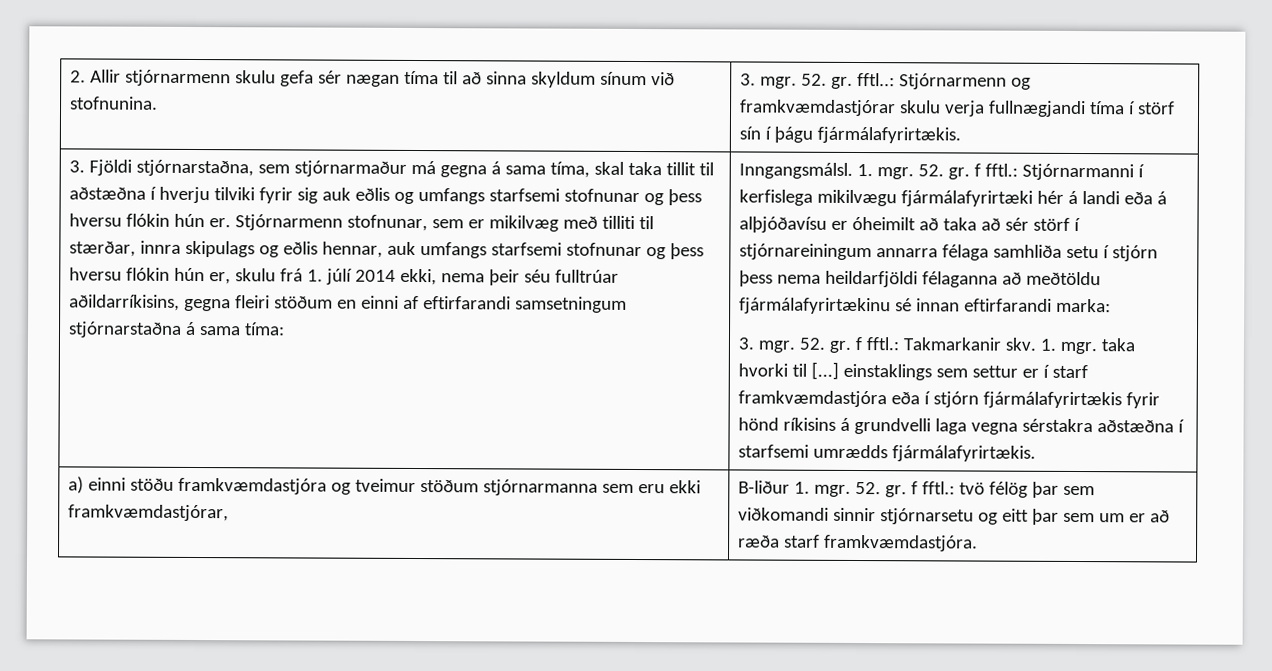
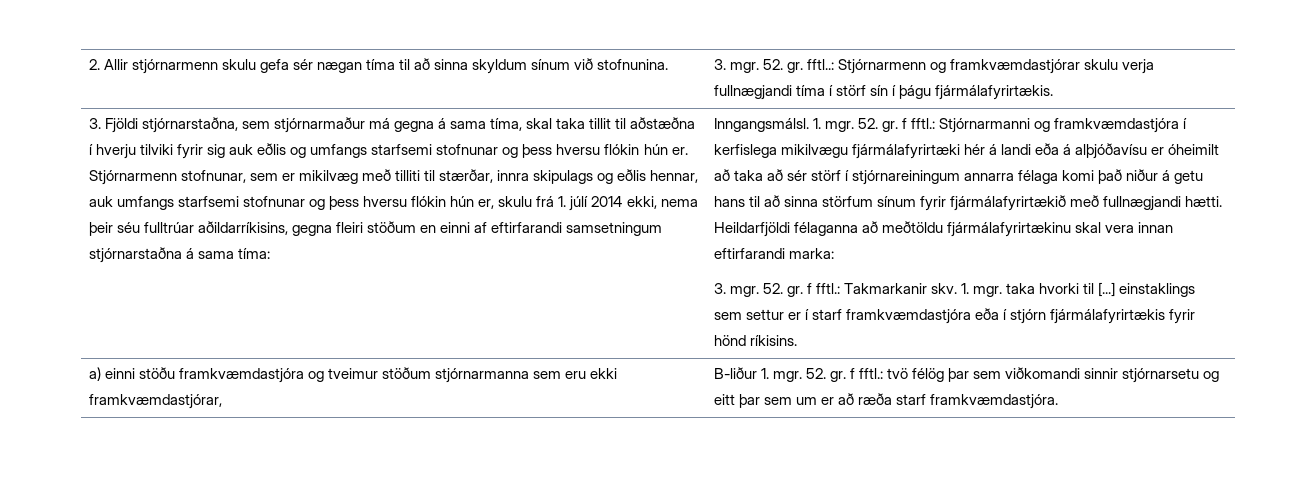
- 52. gr. f fftl.: Stjórnarmanni í kerfislega mikilvægu fjármálafyrirtæki hér á landi eða á alþjóðavísu er óheimilt að taka að sér störf í stjórnareiningum annarra félaga samhliða setu í stjórn þess nema heildarfjöldi félaganna að meðtöldu fjármálafyrirtækinu sé innan eftirfarandi marka:
+ 52. gr. f fftl.: Stjórnarmanni og framkvæmdastjóra í kerfislega mikilvægu fjármálafyrirtæki hér á landi eða á alþjóðavísu er óheimilt að taka að sér störf í stjórnareiningum annarra félaga komi það niður á getu hans til að sinna störfum sínum fyrir fjármálafyrirtækið með fullnægjandi hætti. Heildarfjöldi félaganna að meðtöldu fjármálafyrirtækinu skal vera innan eftirfarandi marka:
- 1. mgr. taka hvorki til [...] einstaklings sem settur er í starf framkvæmdastjóra eða í stjórn fjármálafyrirtækis fyrir hönd ríkisins á grundvelli laga vegna sérstakra aðstæðna í starfsemi umrædds fjármálafyrirtækis.
+ 1. mgr. taka hvorki til [...] einstaklings sem settur er í starf framkvæmdastjóra eða í stjórn fjármálafyrirtækis fyrir hönd ríkisins.

